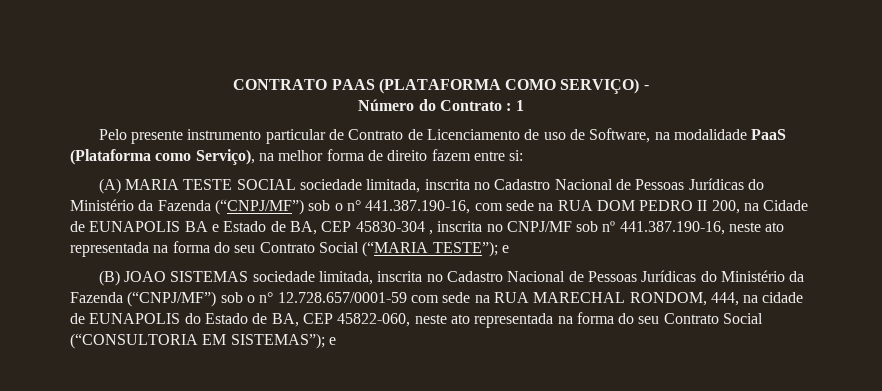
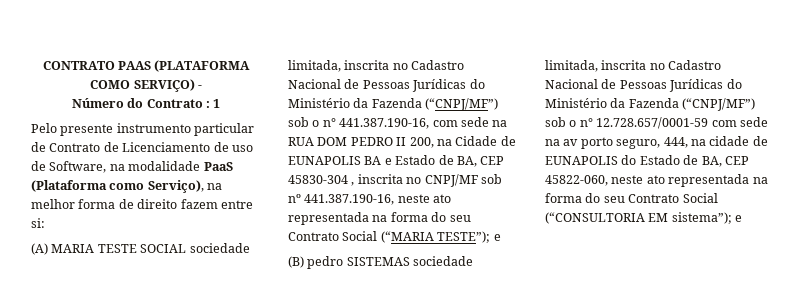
- (B) JOAO SISTEMAS sociedade limitada, inscrita no Cadastro Nacional de Pessoas Jurídicas do Ministério da Fazenda (“CNPJ/MF”) sob o n° 12.728.657/0001-59 com sede na RUA MARECHAL RONDOM, 444, na cidade de EUNAPOLIS do Estado de BA, CEP 45822-060, neste ato representada na forma do seu Contrato Social (“CONSULTORIA EM SISTEMAS”); e
+ (B) pedro SISTEMAS sociedade limitada, inscrita no Cadastro Nacional de Pessoas Jurídicas do Ministério da Fazenda (“CNPJ/MF”) sob o n° 12.728.657/0001-59 com sede na av porto seguro, 444, na cidade de EUNAPOLIS do Estado de BA, CEP 45822-060, neste ato representada na forma do seu Contrato Social (“CONSULTORIA EM sistema”); e

